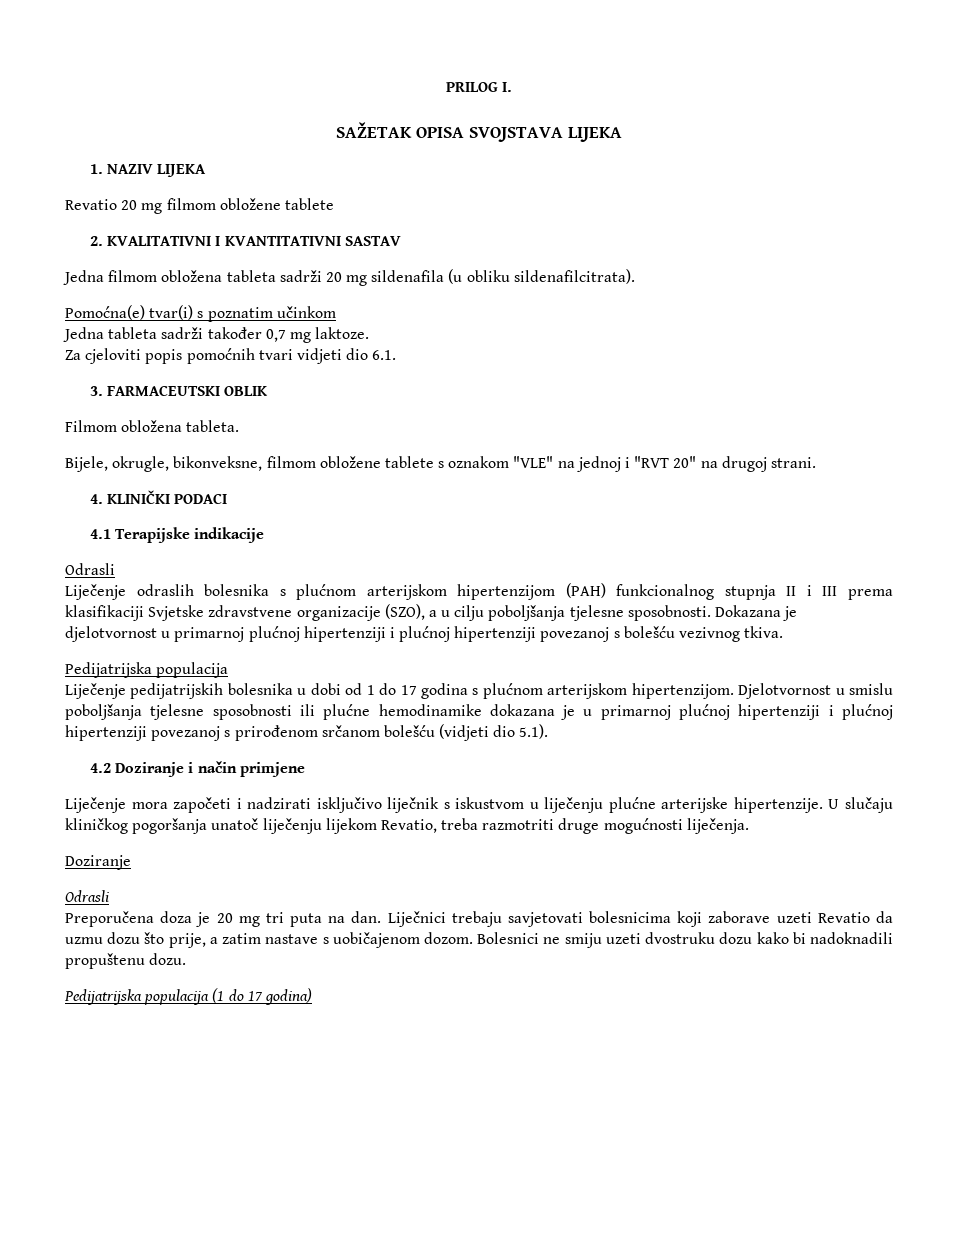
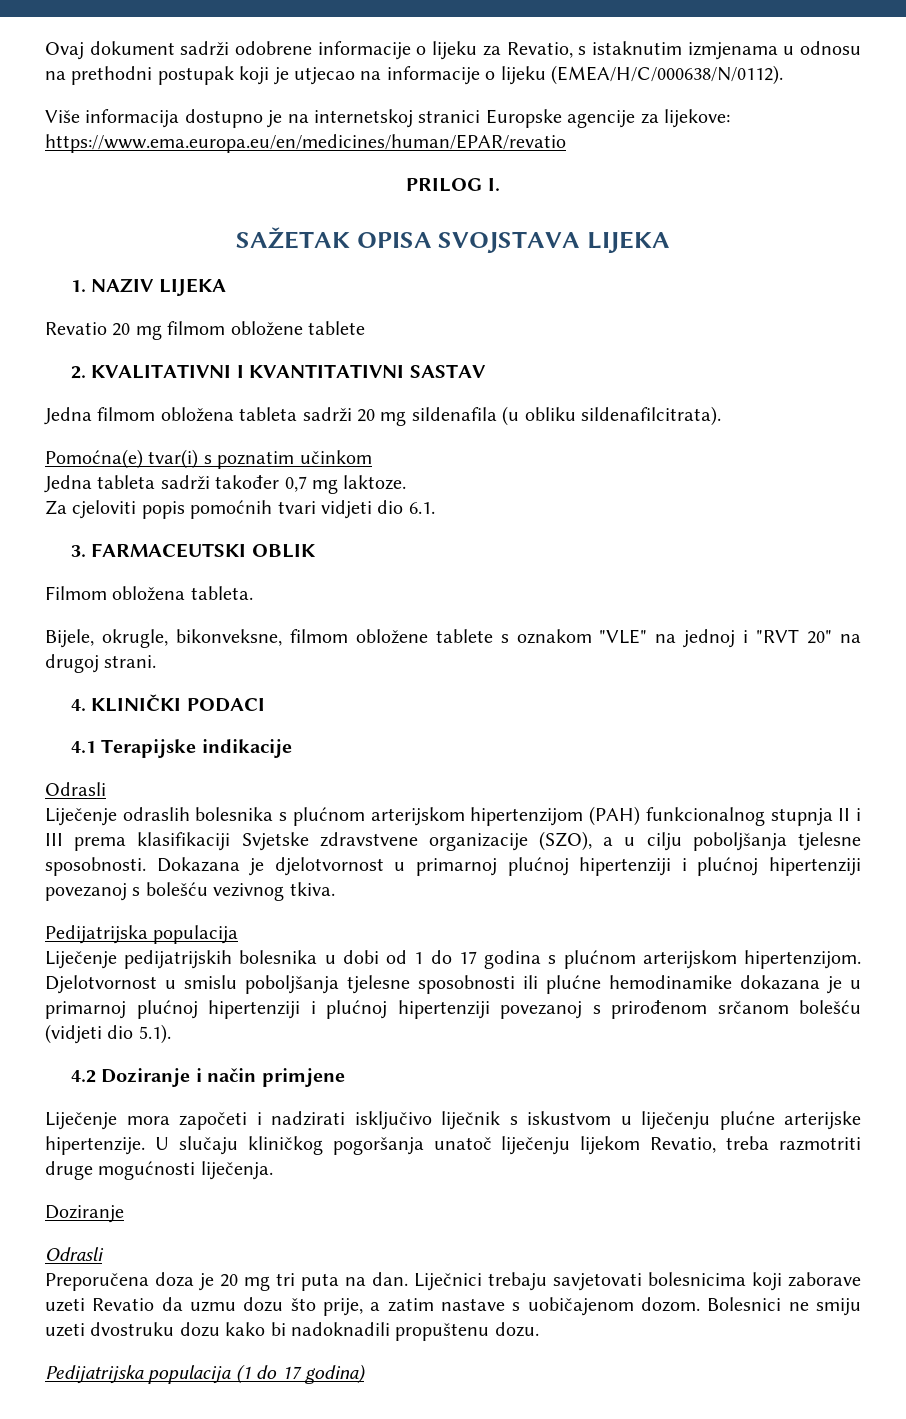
+ Ovaj dokument sadrži odobrene informacije o lijeku za Revatio, s istaknutim izmjenama u odnosu na prethodni postupak koji je utjecao na informacije o lijeku (EMEA/H/C/000638/N/0112).
+ Više informacija dostupno je na internetskoj stranici Europske agencije za lijekove: https://www.ema.europa.eu/en/medicines/human/EPAR/revatio

